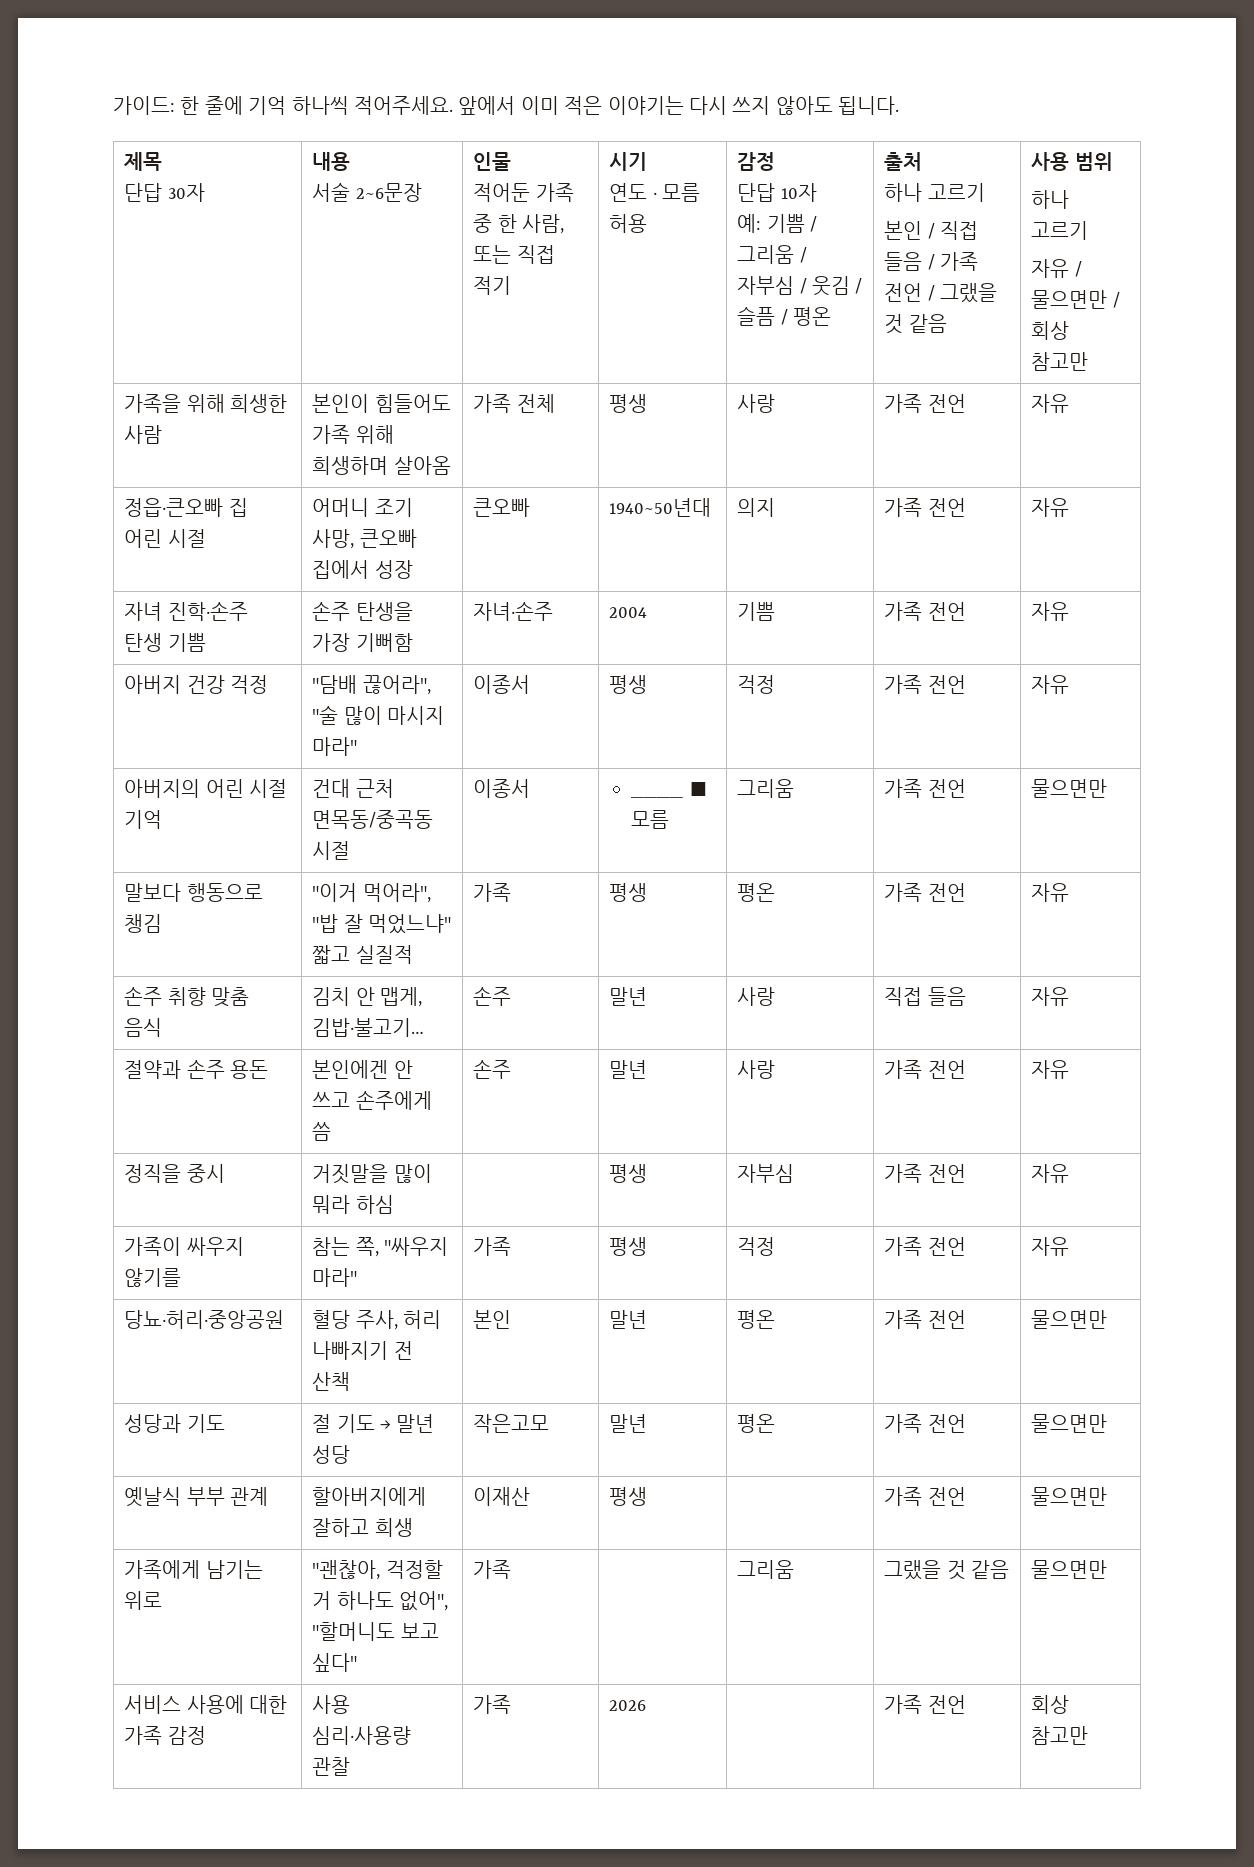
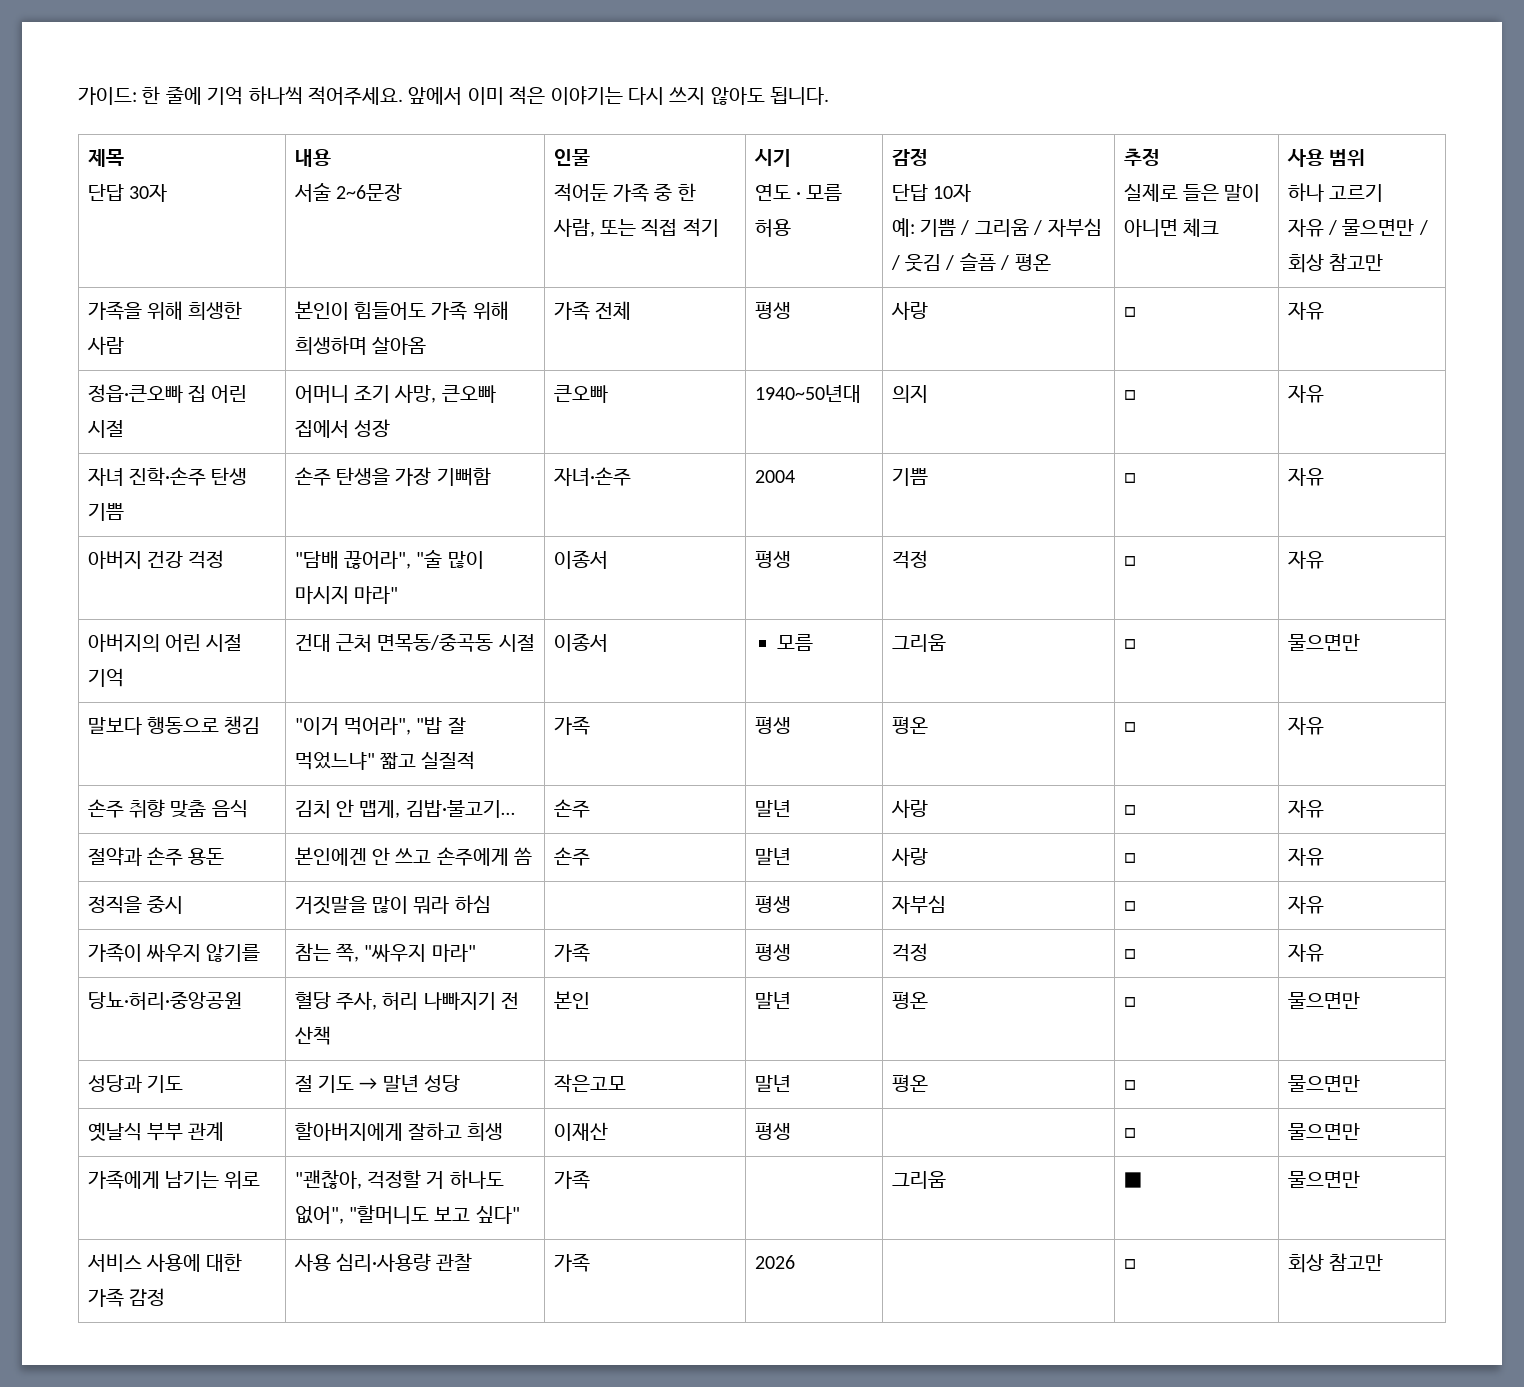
- 출처
- 하나 고르기
- 본인 / 직접 들음 / 가족 전언 / 그랬을 것 같음
+ 추정
+ 실제로 들은 말이 아니면 체크
- 가족을 위해 희생한 사람 | 본인이 힘들어도 가족 위해 희생하며 살아옴 | 가족 전체 | 평생 | 사랑 | 가족 전언 | 자유
+ 가족을 위해 희생한 사람 | 본인이 힘들어도 가족 위해 희생하며 살아옴 | 가족 전체 | 평생 | 사랑 | □ | 자유
- 정읍·큰오빠 집 어린 시절 | 어머니 조기 사망, 큰오빠 집에서 성장 | 큰오빠 | 1940~50년대 | 의지 | 가족 전언 | 자유
+ 정읍·큰오빠 집 어린 시절 | 어머니 조기 사망, 큰오빠 집에서 성장 | 큰오빠 | 1940~50년대 | 의지 | □ | 자유
- 자녀 진학·손주 탄생 기쁨 | 손주 탄생을 가장 기뻐함 | 자녀·손주 | 2004 | 기쁨 | 가족 전언 | 자유
+ 자녀 진학·손주 탄생 기쁨 | 손주 탄생을 가장 기뻐함 | 자녀·손주 | 2004 | 기쁨 | □ | 자유
- 아버지 건강 걱정 | "담배 끊어라", "술 많이 마시지 마라" | 이종서 | 평생 | 걱정 | 가족 전언 | 자유
+ 아버지 건강 걱정 | "담배 끊어라", "술 많이 마시지 마라" | 이종서 | 평생 | 걱정 | □ | 자유
- 아버지의 어린 시절 기억 | 건대 근처 면목동/중곡동 시절 | 이종서 | ____ ■ 모름 | 그리움 | 가족 전언 | 물으면만
+ 아버지의 어린 시절 기억 | 건대 근처 면목동/중곡동 시절 | 이종서 | 모름 | 그리움 | □ | 물으면만
- 말보다 행동으로 챙김 | "이거 먹어라", "밥 잘 먹었느냐" 짧고 실질적 | 가족 | 평생 | 평온 | 가족 전언 | 자유
+ 말보다 행동으로 챙김 | "이거 먹어라", "밥 잘 먹었느냐" 짧고 실질적 | 가족 | 평생 | 평온 | □ | 자유
- 손주 취향 맞춤 음식 | 김치 안 맵게, 김밥·불고기… | 손주 | 말년 | 사랑 | 직접 들음 | 자유
+ 손주 취향 맞춤 음식 | 김치 안 맵게, 김밥·불고기… | 손주 | 말년 | 사랑 | □ | 자유
- 절약과 손주 용돈 | 본인에겐 안 쓰고 손주에게 씀 | 손주 | 말년 | 사랑 | 가족 전언 | 자유
+ 절약과 손주 용돈 | 본인에겐 안 쓰고 손주에게 씀 | 손주 | 말년 | 사랑 | □ | 자유
- 정직을 중시 | 거짓말을 많이 뭐라 하심 | | 평생 | 자부심 | 가족 전언 | 자유
+ 정직을 중시 | 거짓말을 많이 뭐라 하심 | | 평생 | 자부심 | □ | 자유
- 가족이 싸우지 않기를 | 참는 쪽, "싸우지 마라" | 가족 | 평생 | 걱정 | 가족 전언 | 자유
+ 가족이 싸우지 않기를 | 참는 쪽, "싸우지 마라" | 가족 | 평생 | 걱정 | □ | 자유
- 당뇨·허리·중앙공원 | 혈당 주사, 허리 나빠지기 전 산책 | 본인 | 말년 | 평온 | 가족 전언 | 물으면만
+ 당뇨·허리·중앙공원 | 혈당 주사, 허리 나빠지기 전 산책 | 본인 | 말년 | 평온 | □ | 물으면만
- 성당과 기도 | 절 기도 → 말년 성당 | 작은고모 | 말년 | 평온 | 가족 전언 | 물으면만
+ 성당과 기도 | 절 기도 → 말년 성당 | 작은고모 | 말년 | 평온 | □ | 물으면만
- 옛날식 부부 관계 | 할아버지에게 잘하고 희생 | 이재산 | 평생 | | 가족 전언 | 물으면만
+ 옛날식 부부 관계 | 할아버지에게 잘하고 희생 | 이재산 | 평생 | | □ | 물으면만
- 가족에게 남기는 위로 | "괜찮아, 걱정할 거 하나도 없어", "할머니도 보고 싶다" | 가족 | | 그리움 | 그랬을 것 같음 | 물으면만
+ 가족에게 남기는 위로 | "괜찮아, 걱정할 거 하나도 없어", "할머니도 보고 싶다" | 가족 | | 그리움 | ■ | 물으면만
- 서비스 사용에 대한 가족 감정 | 사용 심리·사용량 관찰 | 가족 | 2026 | | 가족 전언 | 회상 참고만
+ 서비스 사용에 대한 가족 감정 | 사용 심리·사용량 관찰 | 가족 | 2026 | | □ | 회상 참고만

